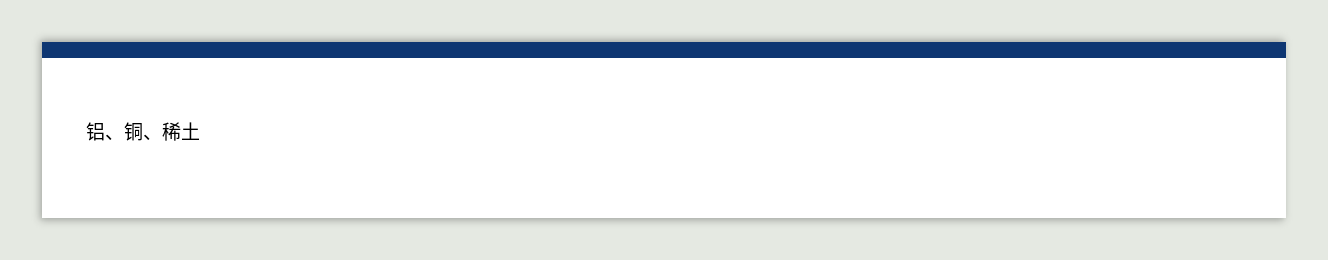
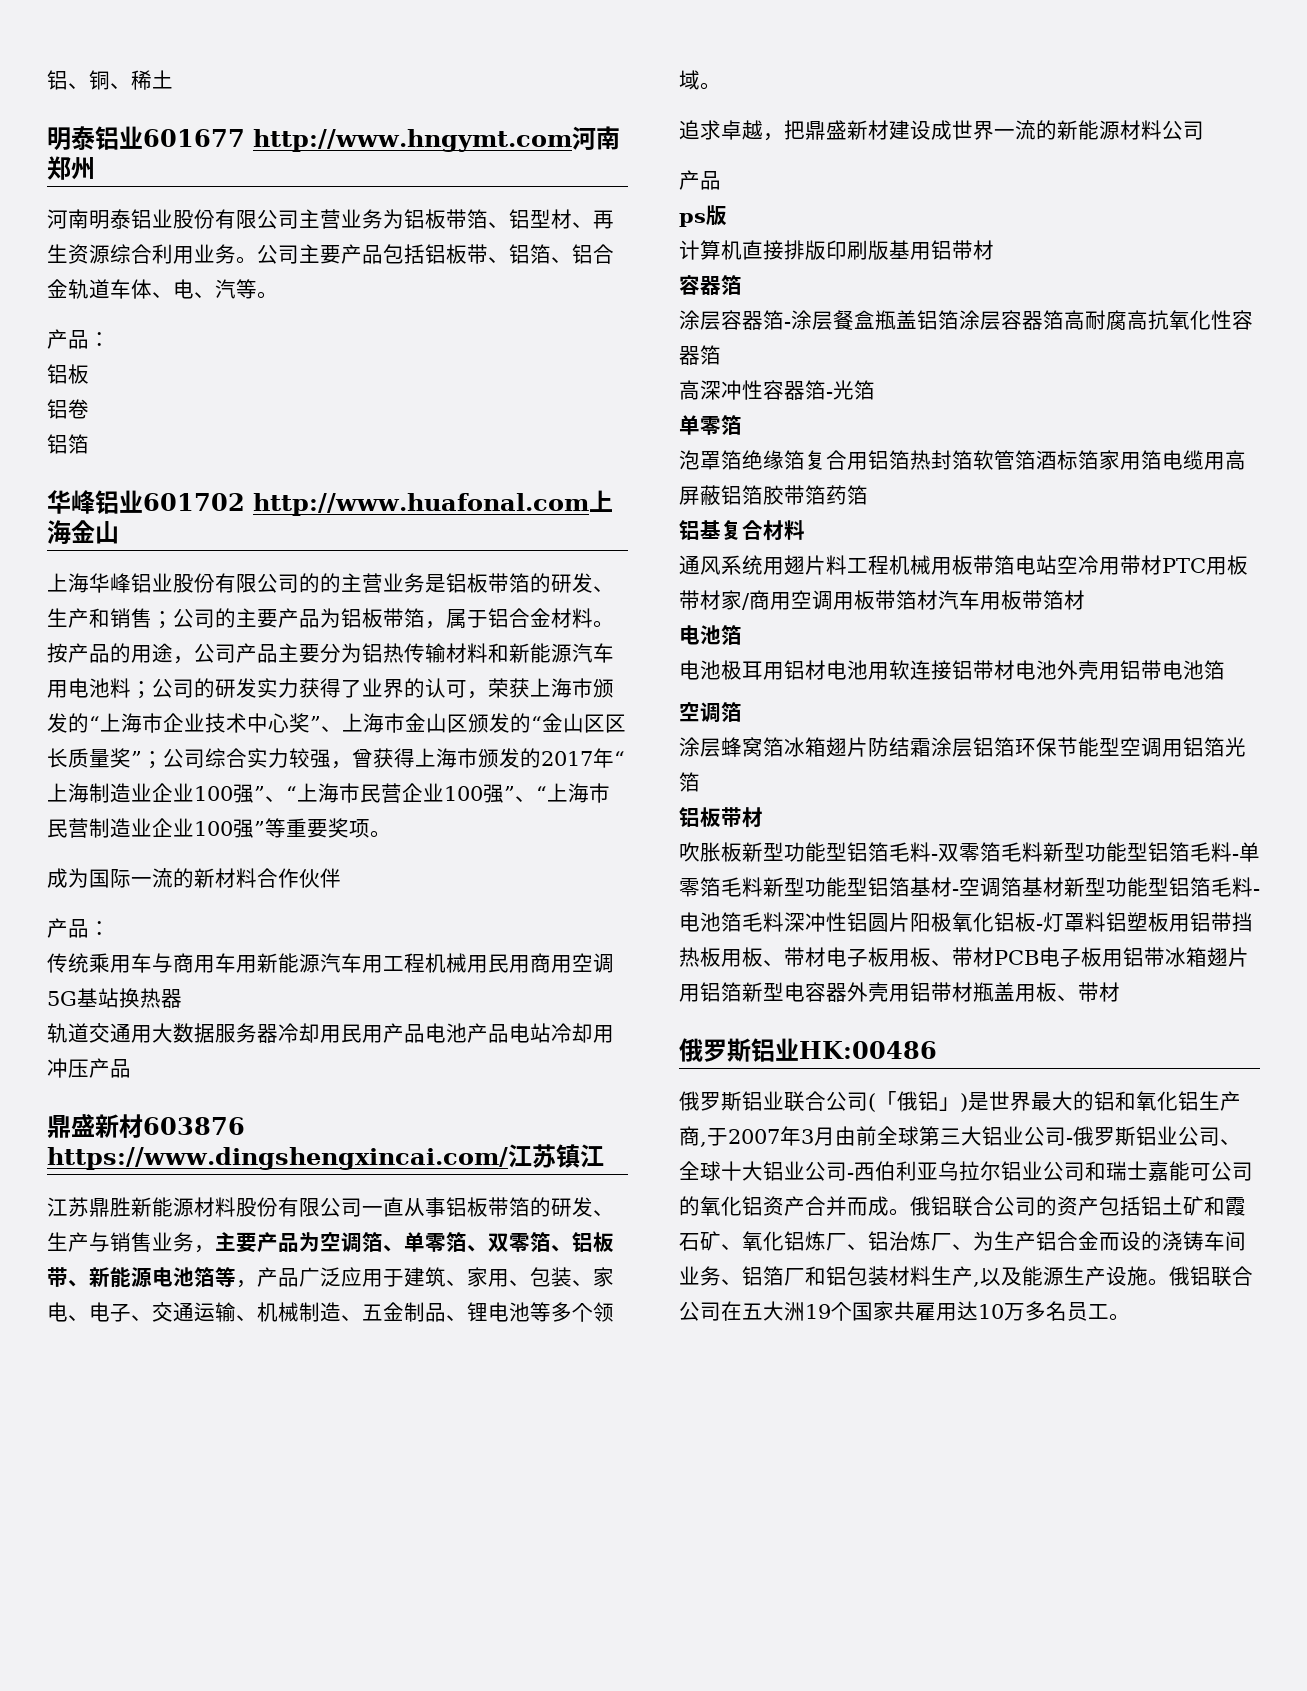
+ 明泰铝业601677 http://www.hngymt.com河南郑州
+ 河南明泰铝业股份有限公司主营业务为铝板带箔、铝型材、再生资源综合利用业务。公司主要产品包括铝板带、铝箔、铝合金轨道车体、电、汽等。
+ 产品：
+ 铝板
+ 铝卷
+ 铝箔
+ 华峰铝业601702 http://www.huafonal.com上海金山
+ 上海华峰铝业股份有限公司的的主营业务是铝板带箔的研发、生产和销售；公司的主要产品为铝板带箔，属于铝合金材料。按产品的用途，公司产品主要分为铝热传输材料和新能源汽车用电池料；公司的研发实力获得了业界的认可，荣获上海市颁发的“上海市企业技术中心奖”、上海市金山区颁发的“金山区区长质量奖”；公司综合实力较强，曾获得上海市颁发的2017年“上海制造业企业100强”、“上海市民营企业100强”、“上海市民营制造业企业100强”等重要奖项。
+ 成为国际一流的新材料合作伙伴
+ 产品：
+ 传统乘用车与商用车用新能源汽车用工程机械用民用商用空调5G基站换热器
+ 轨道交通用大数据服务器冷却用民用产品电池产品电站冷却用冲压产品
+ 鼎盛新材603876 https://www.dingshengxincai.com/江苏镇江
+ 江苏鼎胜新能源材料股份有限公司一直从事铝板带箔的研发、生产与销售业务，主要产品为空调箔、单零箔、双零箔、铝板带、新能源电池箔等，产品广泛应用于建筑、家用、包装、家电、电子、交通运输、机械制造、五金制品、锂电池等多个领域。
+ 追求卓越，把鼎盛新材建设成世界一流的新能源材料公司
+ 产品
+ ps版
+ 计算机直接排版印刷版基用铝带材
+ 容器箔
+ 涂层容器箔-涂层餐盒瓶盖铝箔涂层容器箔高耐腐高抗氧化性容器箔
+ 高深冲性容器箔-光箔
+ 单零箔
+ 泡罩箔绝缘箔复合用铝箔热封箔软管箔酒标箔家用箔电缆用高屏蔽铝箔胶带箔药箔
+ 铝基复合材料
+ 通风系统用翅片料工程机械用板带箔电站空冷用带材PTC用板带材家/商用空调用板带箔材汽车用板带箔材
+ 电池箔
+ 电池极耳用铝材电池用软连接铝带材电池外壳用铝带电池箔
+ 空调箔
+ 涂层蜂窝箔冰箱翅片防结霜涂层铝箔环保节能型空调用铝箔光箔
+ 铝板带材
+ 吹胀板新型功能型铝箔毛料-双零箔毛料新型功能型铝箔毛料-单零箔毛料新型功能型铝箔基材-空调箔基材新型功能型铝箔毛料-电池箔毛料深冲性铝圆片阳极氧化铝板-灯罩料铝塑板用铝带挡热板用板、带材电子板用板、带材PCB电子板用铝带冰箱翅片用铝箔新型电容器外壳用铝带材瓶盖用板、带材
+ 俄罗斯铝业HK:00486
+ 俄罗斯铝业联合公司(「俄铝」)是世界最大的铝和氧化铝生产商,于2007年3月由前全球第三大铝业公司-俄罗斯铝业公司、全球十大铝业公司-西伯利亚乌拉尔铝业公司和瑞士嘉能可公司的氧化铝资产合并而成。俄铝联合公司的资产包括铝土矿和霞石矿、氧化铝炼厂、铝治炼厂、为生产铝合金而设的浇铸车间业务、铝箔厂和铝包装材料生产,以及能源生产设施。俄铝联合公司在五大洲19个国家共雇用达10万多名员工。

